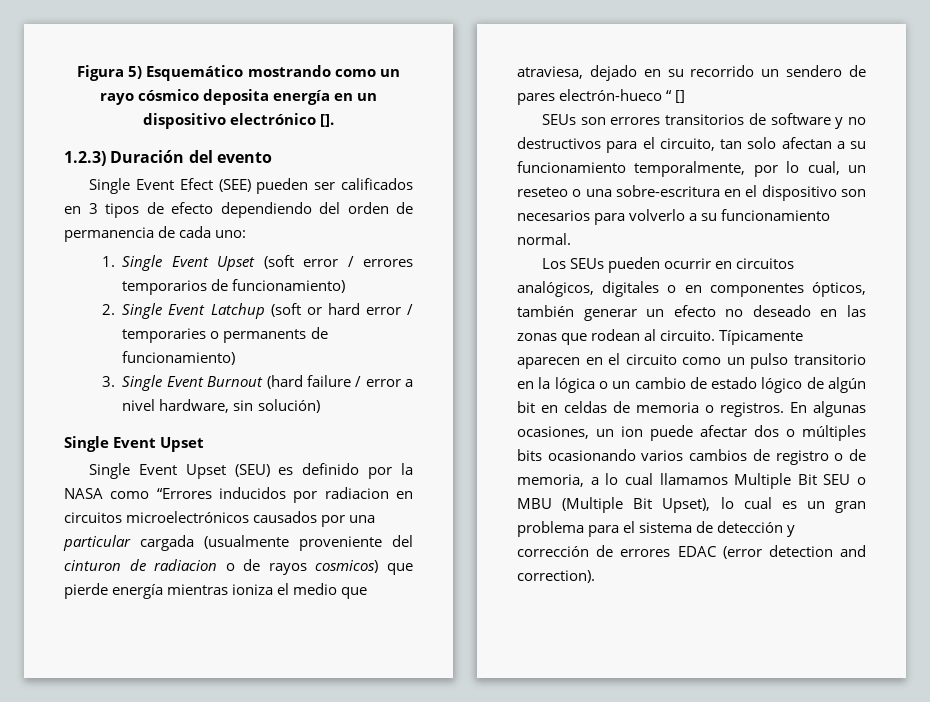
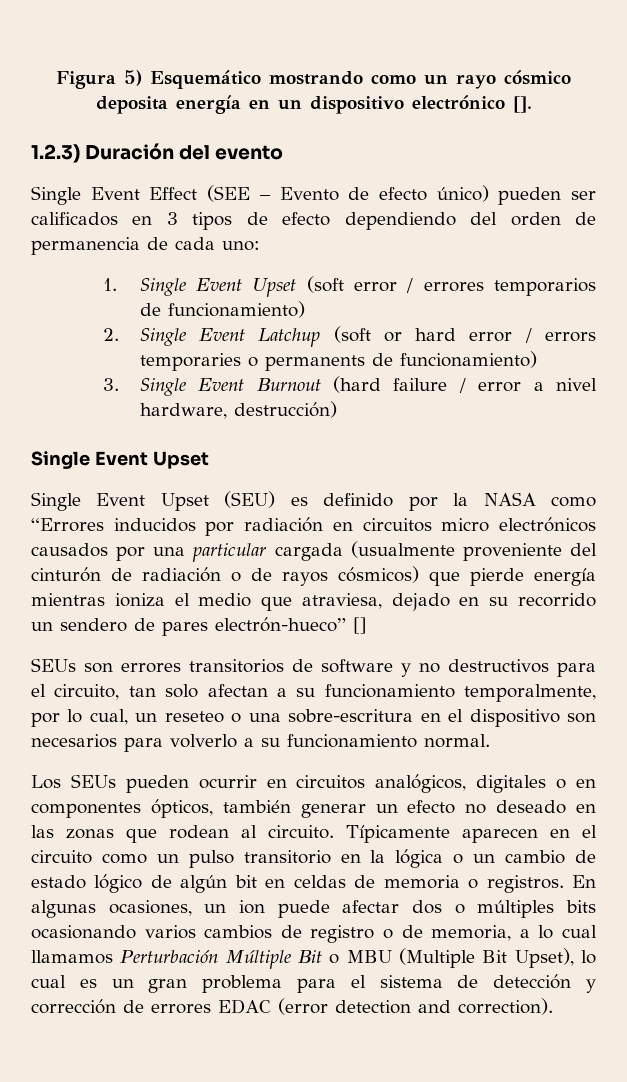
- Single Event Efect (SEE) pueden ser calificados en 3 tipos de efecto dependiendo del orden de permanencia de cada uno:
+ Single Event Effect (SEE – Evento de efecto único) pueden ser calificados en 3 tipos de efecto dependiendo del orden de permanencia de cada uno:
- 2. Single Event Latchup (soft or hard error / temporaries o permanents de funcionamiento)
+ 2. Single Event Latchup (soft or hard error / errors temporaries o permanents de funcionamiento)
- 3. Single Event Burnout (hard failure / error a nivel hardware, sin solución)
+ 3. Single Event Burnout (hard failure / error a nivel hardware, destrucción)
- Single Event Upset (SEU) es definido por la NASA como “Errores inducidos por radiacion en circuitos microelectrónicos causados por una particular cargada (usualmente proveniente del cinturon de radiacion o de rayos cosmicos) que pierde energía mientras ioniza el medio que atraviesa, dejado en su recorrido un sendero de pares electrón-hueco “ []
+ Single Event Upset (SEU) es definido por la NASA como “Errores inducidos por radiación en circuitos micro electrónicos causados por una particular cargada (usualmente proveniente del cinturón de radiación o de rayos cósmicos) que pierde energía mientras ioniza el medio que atraviesa, dejado en su recorrido un sendero de pares electrón-hueco” []
- En algunas ocasiones, un ion puede afectar dos o múltiples bits ocasionando varios cambios de registro o de memoria, a lo cual llamamos Multiple Bit SEU o MBU (Multiple Bit Upset), lo cual es un gran problema para el sistema de detección y corrección de errores EDAC (error detection and correction).
+ En algunas ocasiones, un ion puede afectar dos o múltiples bits ocasionando varios cambios de registro o de memoria, a lo cual llamamos Perturbación Múltiple Bit o MBU (Multiple Bit Upset), lo cual es un gran problema para el sistema de detección y corrección de errores EDAC (error detection and correction).

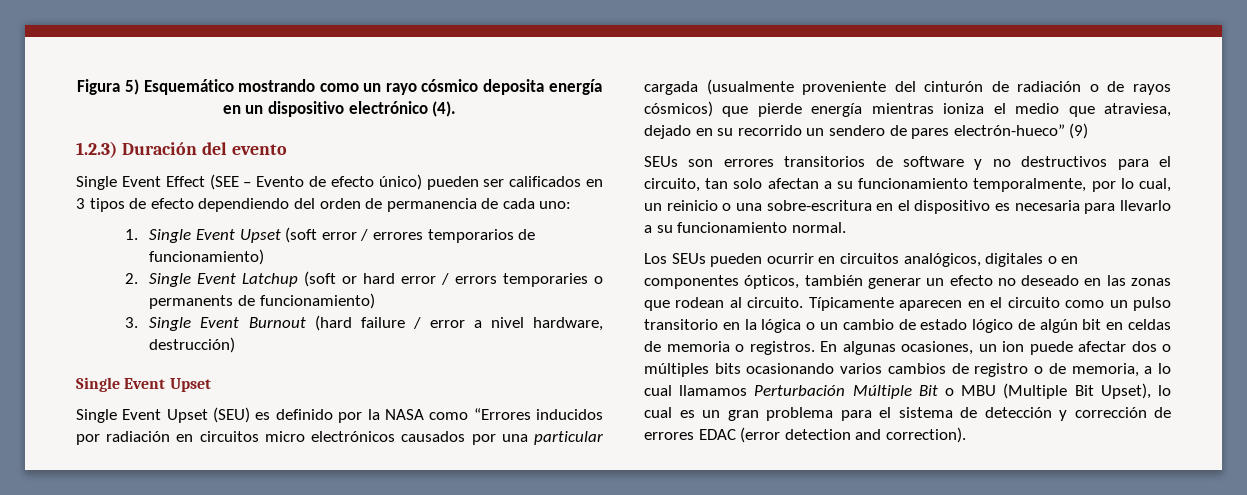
- Figura 5) Esquemático mostrando como un rayo cósmico deposita energía en un dispositivo electrónico [].
+ Figura 5) Esquemático mostrando como un rayo cósmico deposita energía en un dispositivo electrónico (4).
- Single Event Upset (SEU) es definido por la NASA como “Errores inducidos por radiación en circuitos micro electrónicos causados por una particular cargada (usualmente proveniente del cinturón de radiación o de rayos cósmicos) que pierde energía mientras ioniza el medio que atraviesa, dejado en su recorrido un sendero de pares electrón-hueco” []
+ Single Event Upset (SEU) es definido por la NASA como “Errores inducidos por radiación en circuitos micro electrónicos causados por una particular cargada (usualmente proveniente del cinturón de radiación o de rayos cósmicos) que pierde energía mientras ioniza el medio que atraviesa, dejado en su recorrido un sendero de pares electrón-hueco” (9)
- SEUs son errores transitorios de software y no destructivos para el circuito, tan solo afectan a su funcionamiento temporalmente, por lo cual, un reseteo o una sobre-escritura en el dispositivo son necesarios para volverlo a su funcionamiento normal.
+ SEUs son errores transitorios de software y no destructivos para el circuito, tan solo afectan a su funcionamiento temporalmente, por lo cual, un reinicio o una sobre-escritura en el dispositivo es necesaria para llevarlo a su funcionamiento normal.

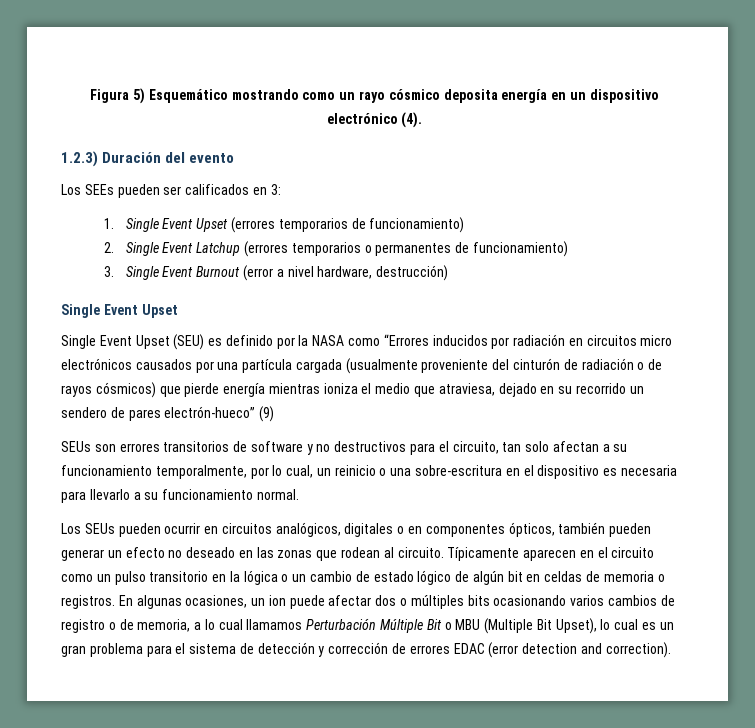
- Single Event Effect (SEE – Evento de efecto único) pueden ser calificados en 3 tipos de efecto dependiendo del orden de permanencia de cada uno:
+ Los SEEs pueden ser calificados en 3:
- 1. Single Event Upset (soft error / errores temporarios de funcionamiento)
+ 1. Single Event Upset (errores temporarios de funcionamiento)
- 2. Single Event Latchup (soft or hard error / errors temporaries o permanents de funcionamiento)
+ 2. Single Event Latchup (errores temporarios o permanentes de funcionamiento)
- 3. Single Event Burnout (hard failure / error a nivel hardware, destrucción)
+ 3. Single Event Burnout (error a nivel hardware, destrucción)
- Single Event Upset (SEU) es definido por la NASA como “Errores inducidos por radiación en circuitos micro electrónicos causados por una particular cargada (usualmente proveniente del cinturón de radiación o de rayos cósmicos) que pierde energía mientras ioniza el medio que atraviesa, dejado en su recorrido un sendero de pares electrón-hueco” (9)
+ Single Event Upset (SEU) es definido por la NASA como “Errores inducidos por radiación en circuitos micro electrónicos causados por una partícula cargada (usualmente proveniente del cinturón de radiación o de rayos cósmicos) que pierde energía mientras ioniza el medio que atraviesa, dejado en su recorrido un sendero de pares electrón-hueco” (9)
- Los SEUs pueden ocurrir en circuitos analógicos, digitales o en componentes ópticos, también generar un efecto no deseado en las zonas que rodean al circuito.
+ Los SEUs pueden ocurrir en circuitos analógicos, digitales o en componentes ópticos, también pueden generar un efecto no deseado en las zonas que rodean al circuito.

